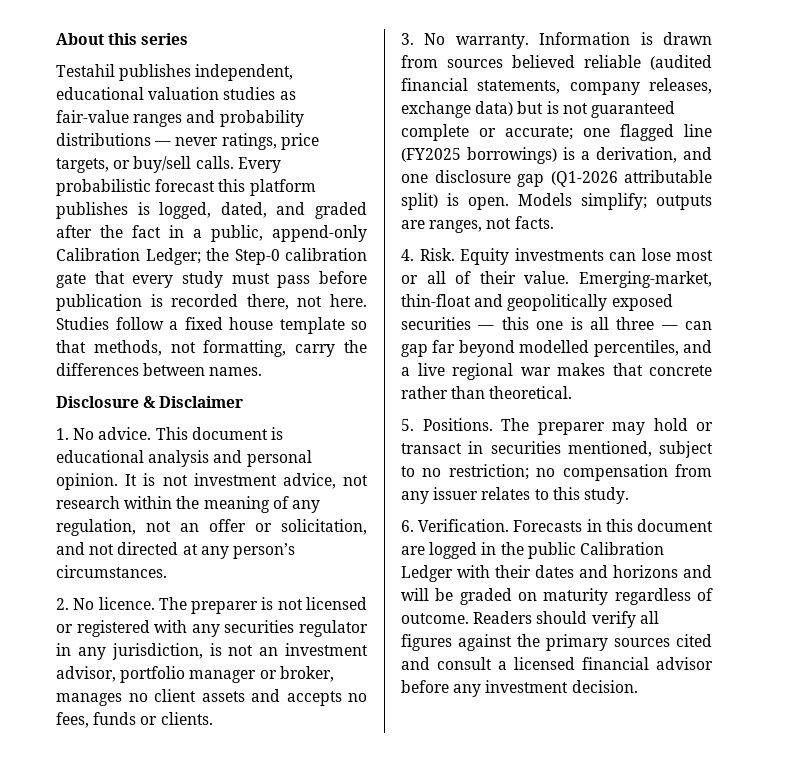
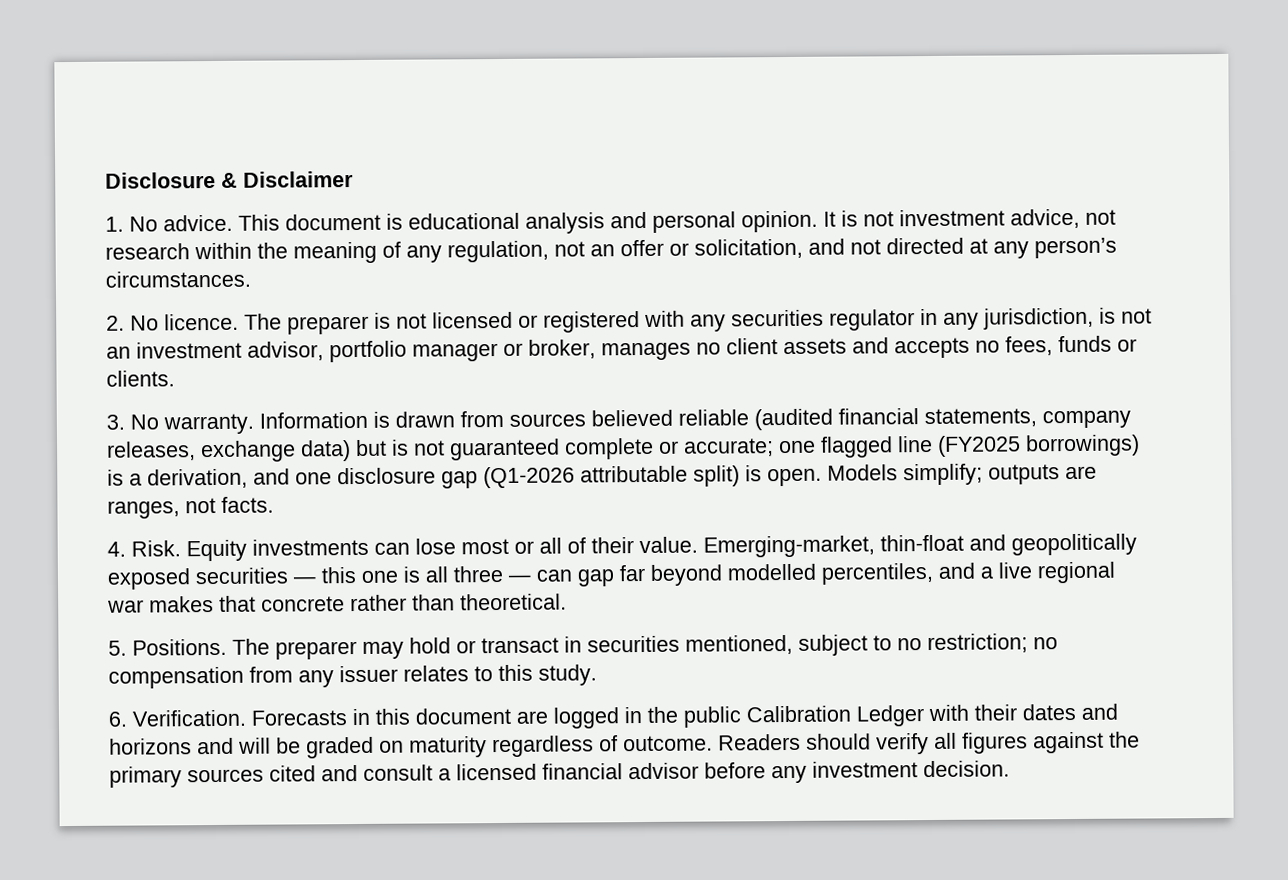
- About this series
- Testahil publishes independent, educational valuation studies as fair-value ranges and probability distributions — never ratings, price targets, or buy/sell calls. Every probabilistic forecast this platform publishes is logged, dated, and graded after the fact in a public, append-only Calibration Ledger; the Step-0 calibration gate that every study must pass before publication is recorded there, not here. Studies follow a fixed house template so that methods, not formatting, carry the differences between names.

